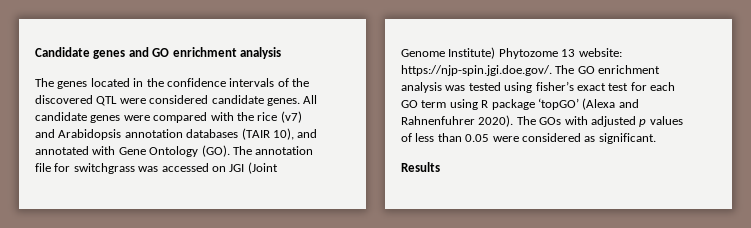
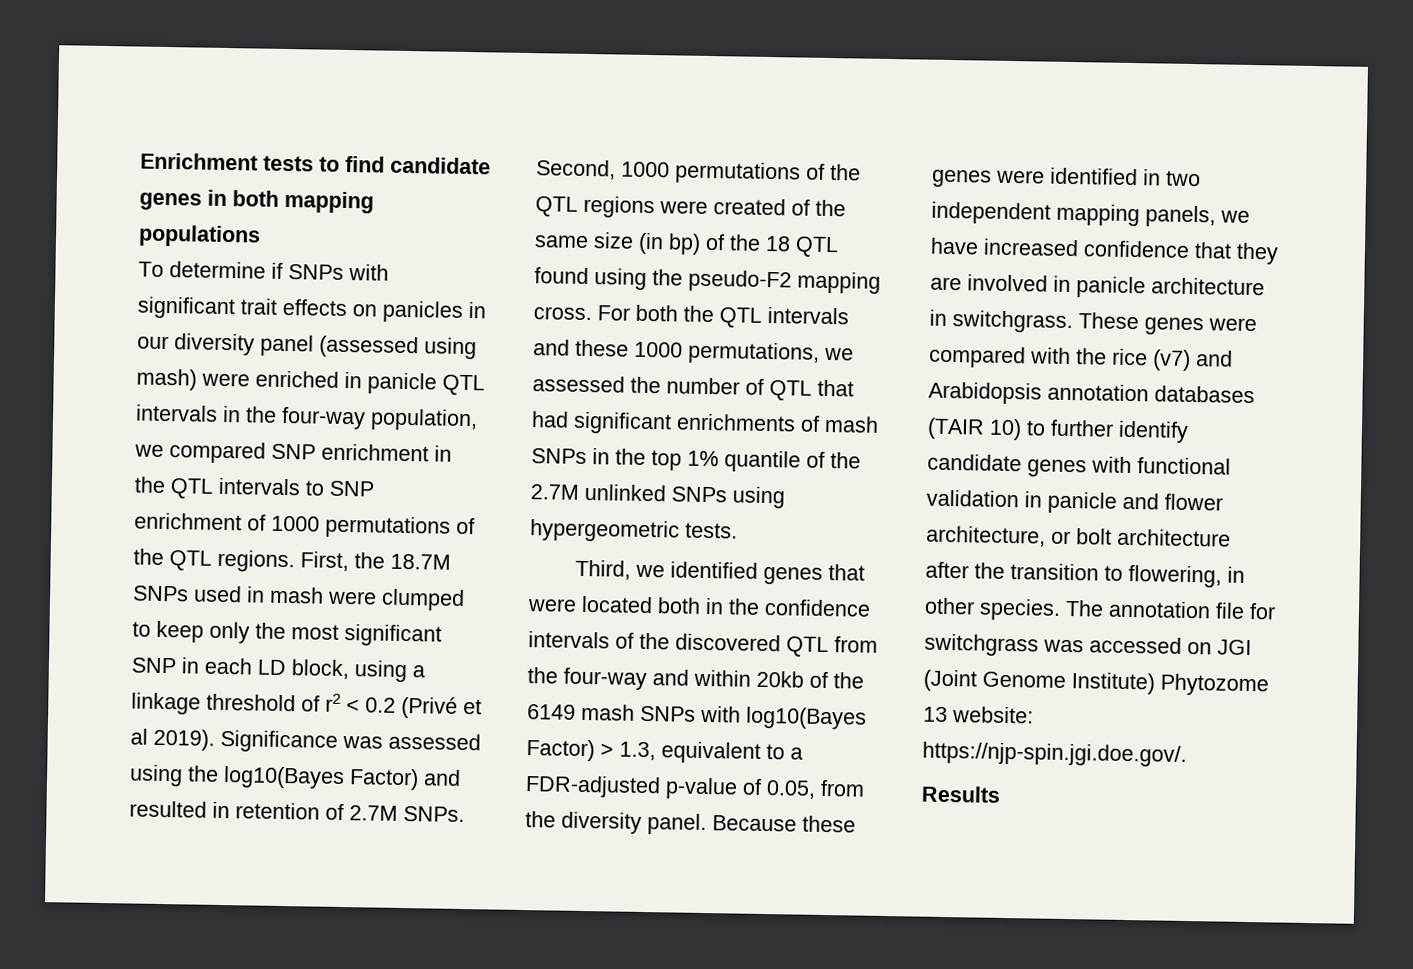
- Candidate genes and GO enrichment analysis
- The genes located in the confidence intervals of the discovered QTL were considered candidate genes. All candidate genes were compared with the rice (v7) and Arabidopsis annotation databases (TAIR 10), and annotated with Gene Ontology (GO). The annotation file for switchgrass was accessed on JGI (Joint Genome Institute) Phytozome 13 website: https://njp-spin.jgi.doe.gov/. The GO enrichment analysis was tested using fisher’s exact test for each GO term using R package ‘topGO’ (Alexa and Rahnenfuhrer 2020). The GOs with adjusted p values of less than 0.05 were considered as significant.
+ Enrichment tests to find candidate genes in both mapping populations
+ To determine if SNPs with significant trait effects on panicles in our diversity panel (assessed using mash) were enriched in panicle QTL intervals in the four-way population, we compared SNP enrichment in the QTL intervals to SNP enrichment of 1000 permutations of the QTL regions. First, the 18.7M SNPs used in mash were clumped to keep only the most significant SNP in each LD block, using a linkage threshold of r2 < 0.2 (Privé et al 2019). Significance was assessed using the log10(Bayes Factor) and resulted in retention of 2.7M SNPs. Second, 1000 permutations of the QTL regions were created of the same size (in bp) of the 18 QTL found using the pseudo-F2 mapping cross. For both the QTL intervals and these 1000 permutations, we assessed the number of QTL that had significant enrichments of mash SNPs in the top 1% quantile of the 2.7M unlinked SNPs using hypergeometric tests.
+ Third, we identified genes that were located both in the confidence intervals of the discovered QTL from the four-way and within 20kb of the 6149 mash SNPs with log10(Bayes Factor) > 1.3, equivalent to a FDR-adjusted p-value of 0.05, from the diversity panel. Because these genes were identified in two independent mapping panels, we have increased confidence that they are involved in panicle architecture in switchgrass. These genes were compared with the rice (v7) and Arabidopsis annotation databases (TAIR 10) to further identify candidate genes with functional validation in panicle and flower architecture, or bolt architecture after the transition to flowering, in other species. The annotation file for switchgrass was accessed on JGI (Joint Genome Institute) Phytozome 13 website: https://njp-spin.jgi.doe.gov/.

